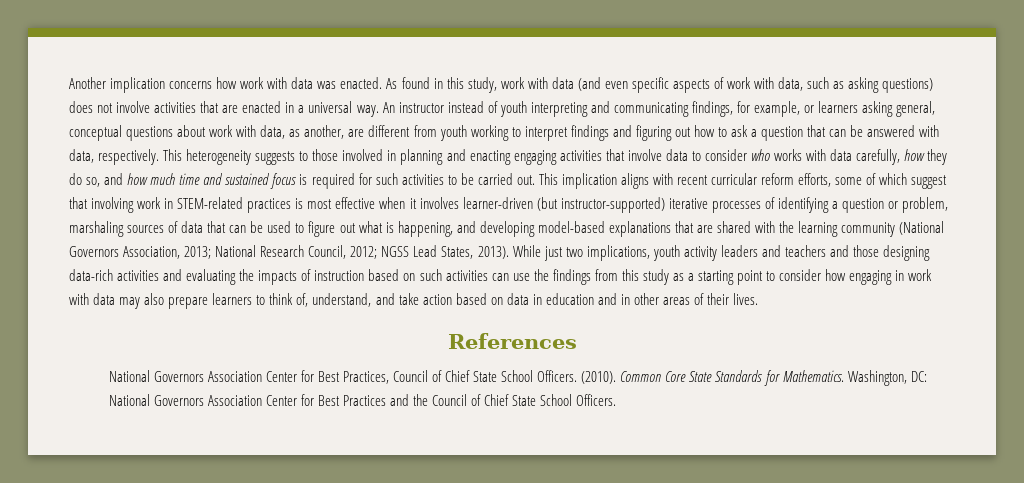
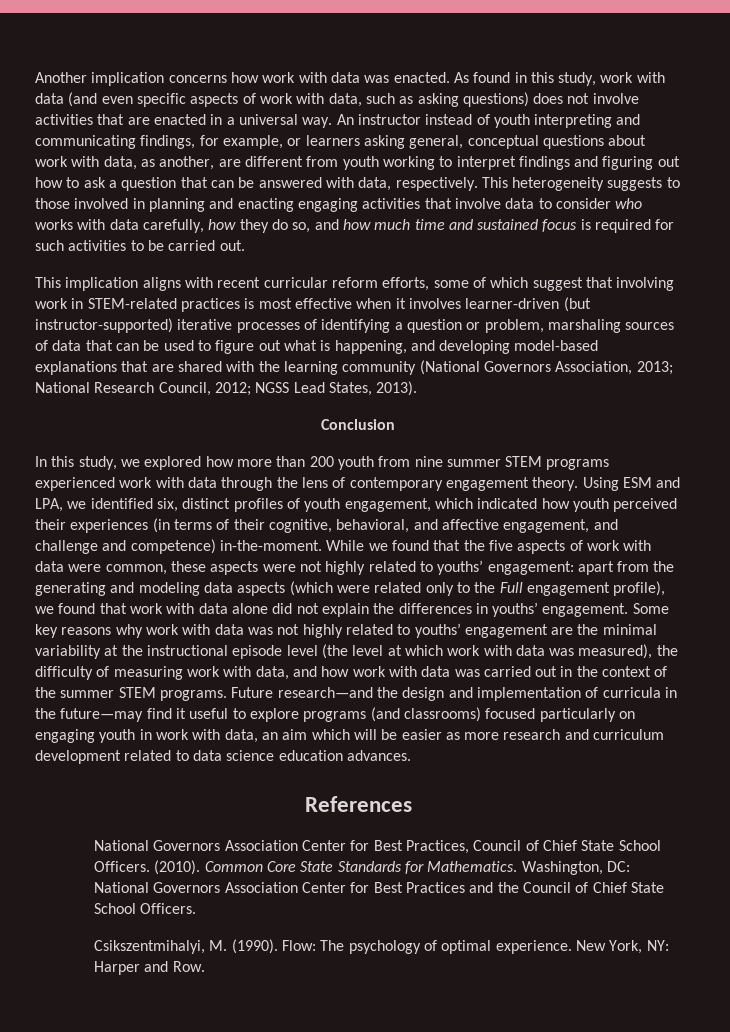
- This heterogeneity suggests to those involved in planning and enacting engaging activities that involve data to consider who works with data carefully, how they do so, and how much time and sustained focus is required for such activities to be carried out. This implication aligns with recent curricular reform efforts, some of which suggest that involving work in STEM-related practices is most effective when it involves learner-driven (but instructor-supported) iterative processes of identifying a question or problem, marshaling sources of data that can be used to figure out what is happening, and developing model-based explanations that are shared with the learning community (National Governors Association, 2013;
+ This heterogeneity suggests to those involved in planning and enacting engaging activities that involve data to consider who works with data carefully, how they do so, and how much time and sustained focus is required for such activities to be carried out.
+ This implication aligns with recent curricular reform efforts, some of which suggest that involving work in STEM-related practices is most effective when it involves learner-driven (but instructor-supported) iterative processes of identifying a question or problem, marshaling sources of data that can be used to figure out what is happening, and developing model-based explanations that are shared with the learning community (National Governors Association, 2013;
- NGSS Lead States, 2013). While just two implications, youth activity leaders and teachers and those designing data-rich activities and evaluating the impacts of instruction based on such activities can use the findings from this study as a starting point to consider how engaging in work with data may also prepare learners to think of, understand, and take action based on data in education and in other areas of their lives.
+ NGSS Lead States, 2013).
+ Conclusion
+ In this study, we explored how more than 200 youth from nine summer STEM programs experienced work with data through the lens of contemporary engagement theory. Using ESM and LPA, we identified six, distinct profiles of youth engagement, which indicated how youth perceived their experiences (in terms of their cognitive, behavioral, and affective engagement, and challenge and competence) in-the-moment. While we found that the five aspects of work with data were common, these aspects were not highly related to youths’ engagement: apart from the generating and modeling data aspects (which were related only to the Full engagement profile), we found that work with data alone did not explain the differences in youths’ engagement. Some key reasons why work with data was not highly related to youths’ engagement are the minimal variability at the instructional episode level (the level at which work with data was measured), the difficulty of measuring work with data, and how work with data was carried out in the context of the summer STEM programs. Future research—and the design and implementation of curricula in the future—may find it useful to explore programs (and classrooms) focused particularly on engaging youth in work with data, an aim which will be easier as more research and curriculum development related to data science education advances.
+ Csikszentmihalyi, M. (1990). Flow: The psychology of optimal experience. New York, NY: Harper and Row.

